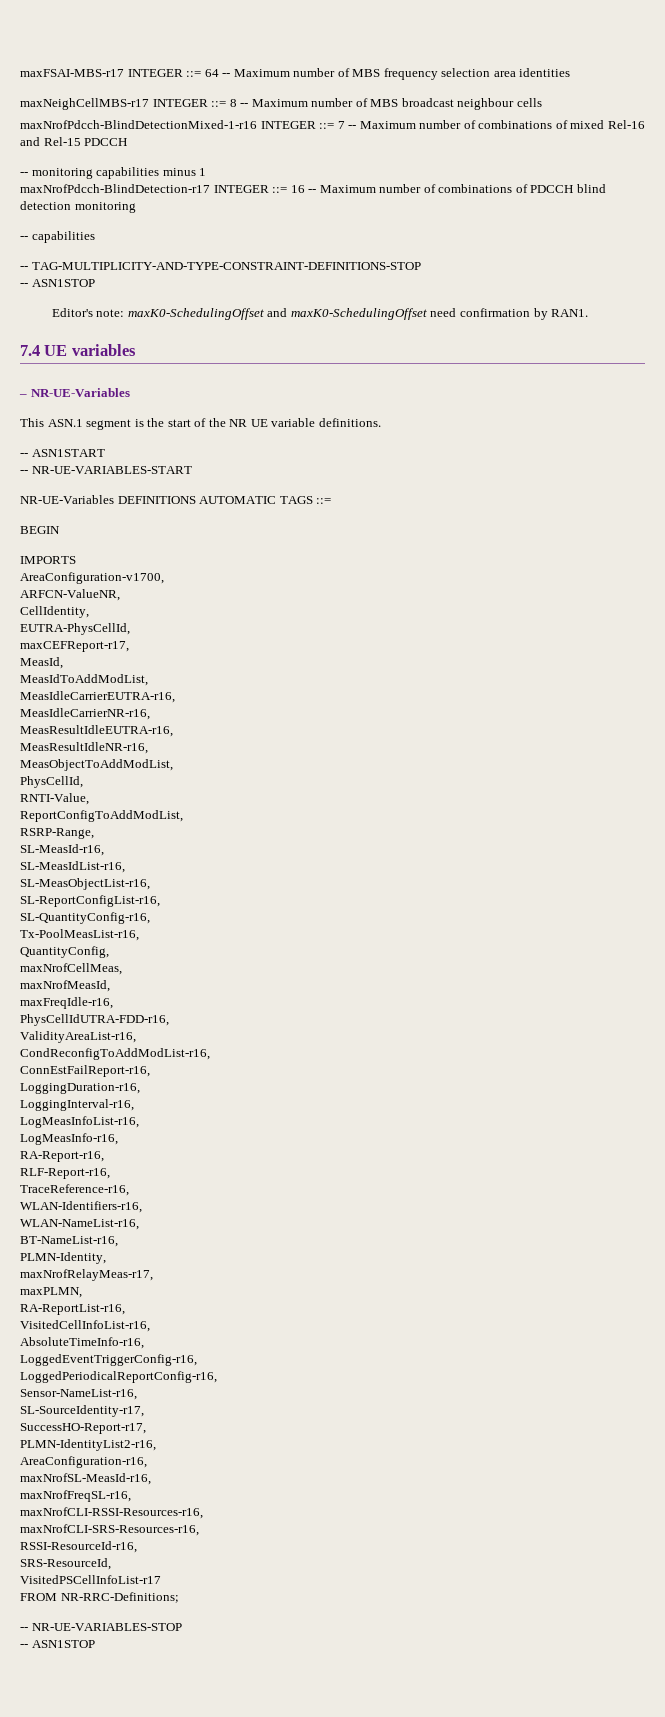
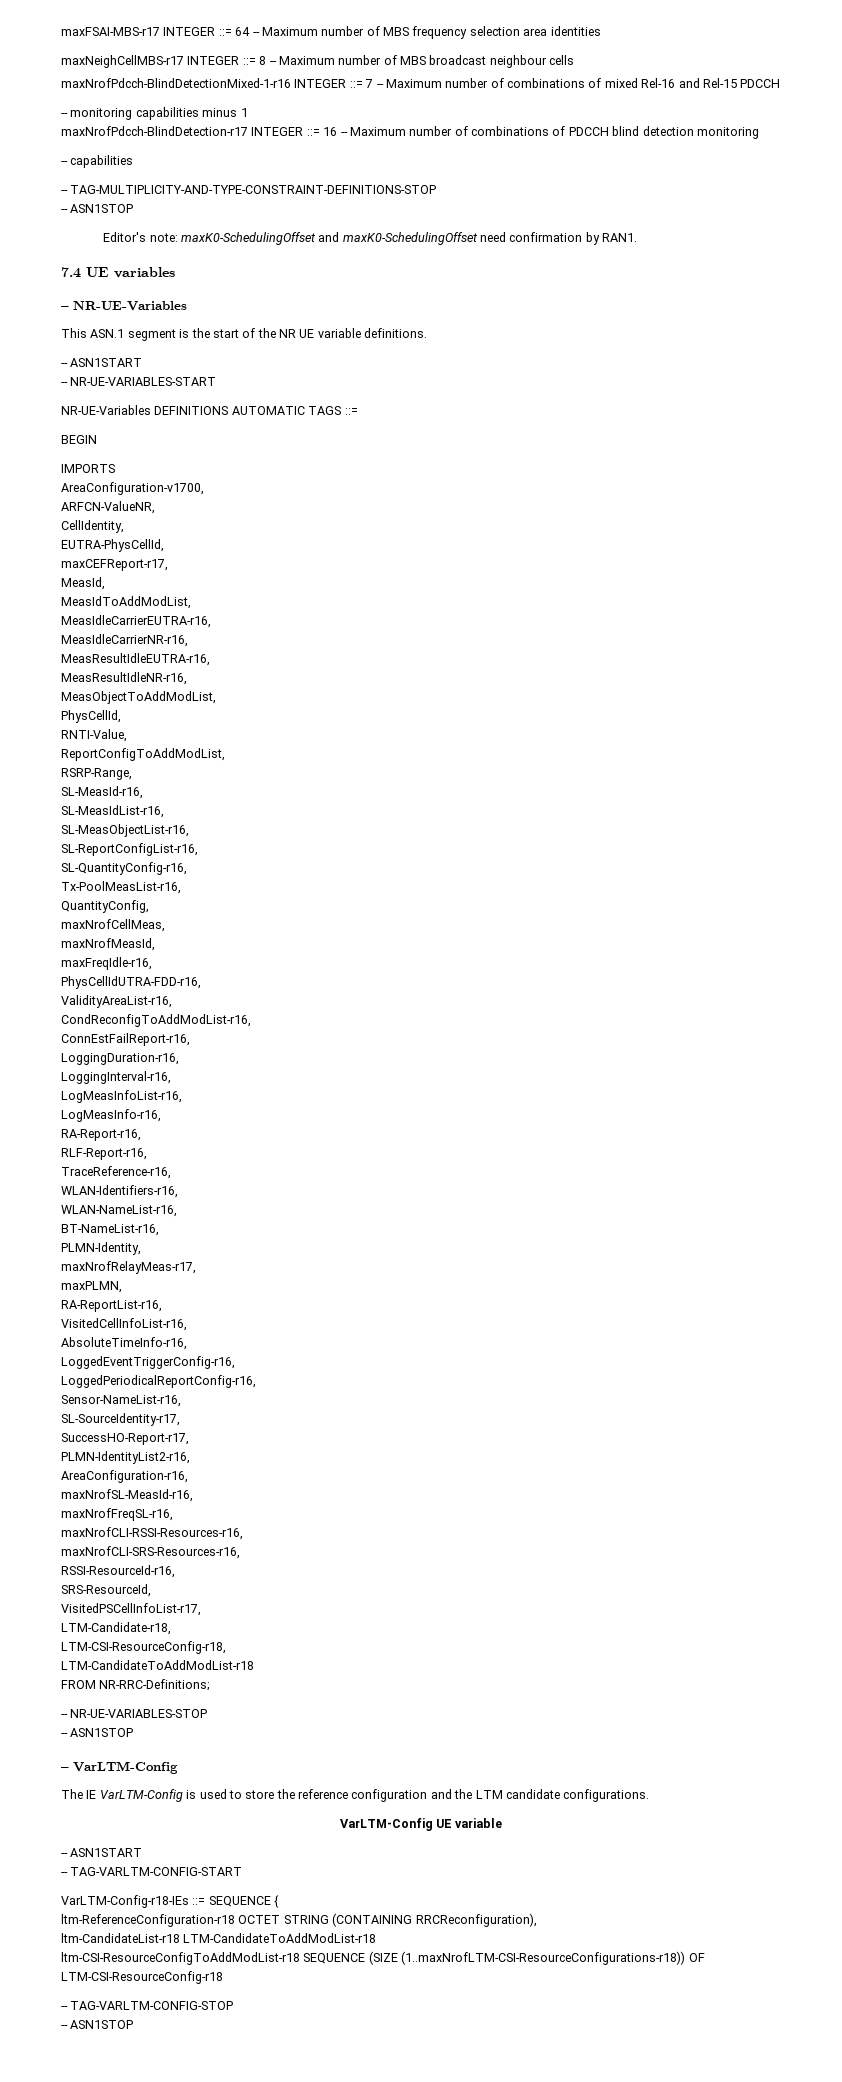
- VisitedPSCellInfoList-r17
+ VisitedPSCellInfoList-r17,
+ LTM-Candidate-r18,
+ LTM-CSI-ResourceConfig-r18,
+ LTM-CandidateToAddModList-r18
+ – VarLTM-Config
+ The IE VarLTM-Config is used to store the reference configuration and the LTM candidate configurations.
+ VarLTM-Config UE variable
+ -- ASN1START
+ -- TAG-VARLTM-CONFIG-START
+ VarLTM-Config-r18-IEs ::= SEQUENCE {
+ ltm-ReferenceConfiguration-r18 OCTET STRING (CONTAINING RRCReconfiguration),
+ ltm-CandidateList-r18 LTM-CandidateToAddModList-r18
+ ltm-CSI-ResourceConfigToAddModList-r18 SEQUENCE (SIZE (1..maxNrofLTM-CSI-ResourceConfigurations-r18)) OF LTM-CSI-ResourceConfig-r18
+ -- TAG-VARLTM-CONFIG-STOP
+ -- ASN1STOP

